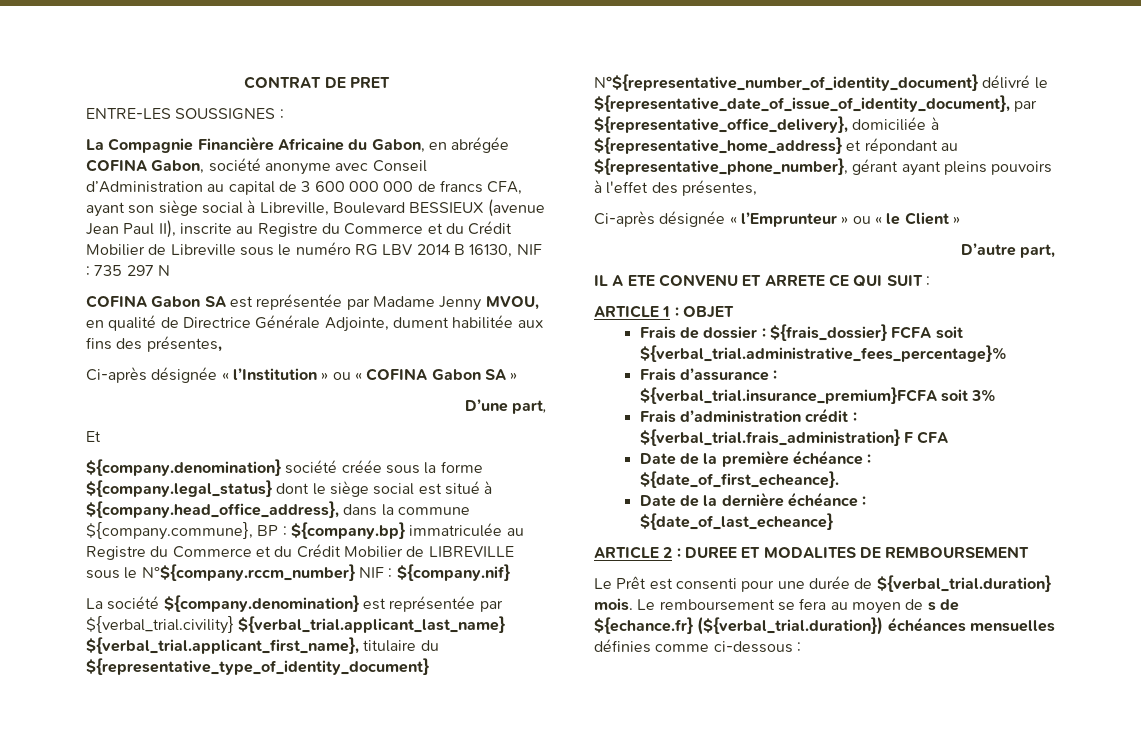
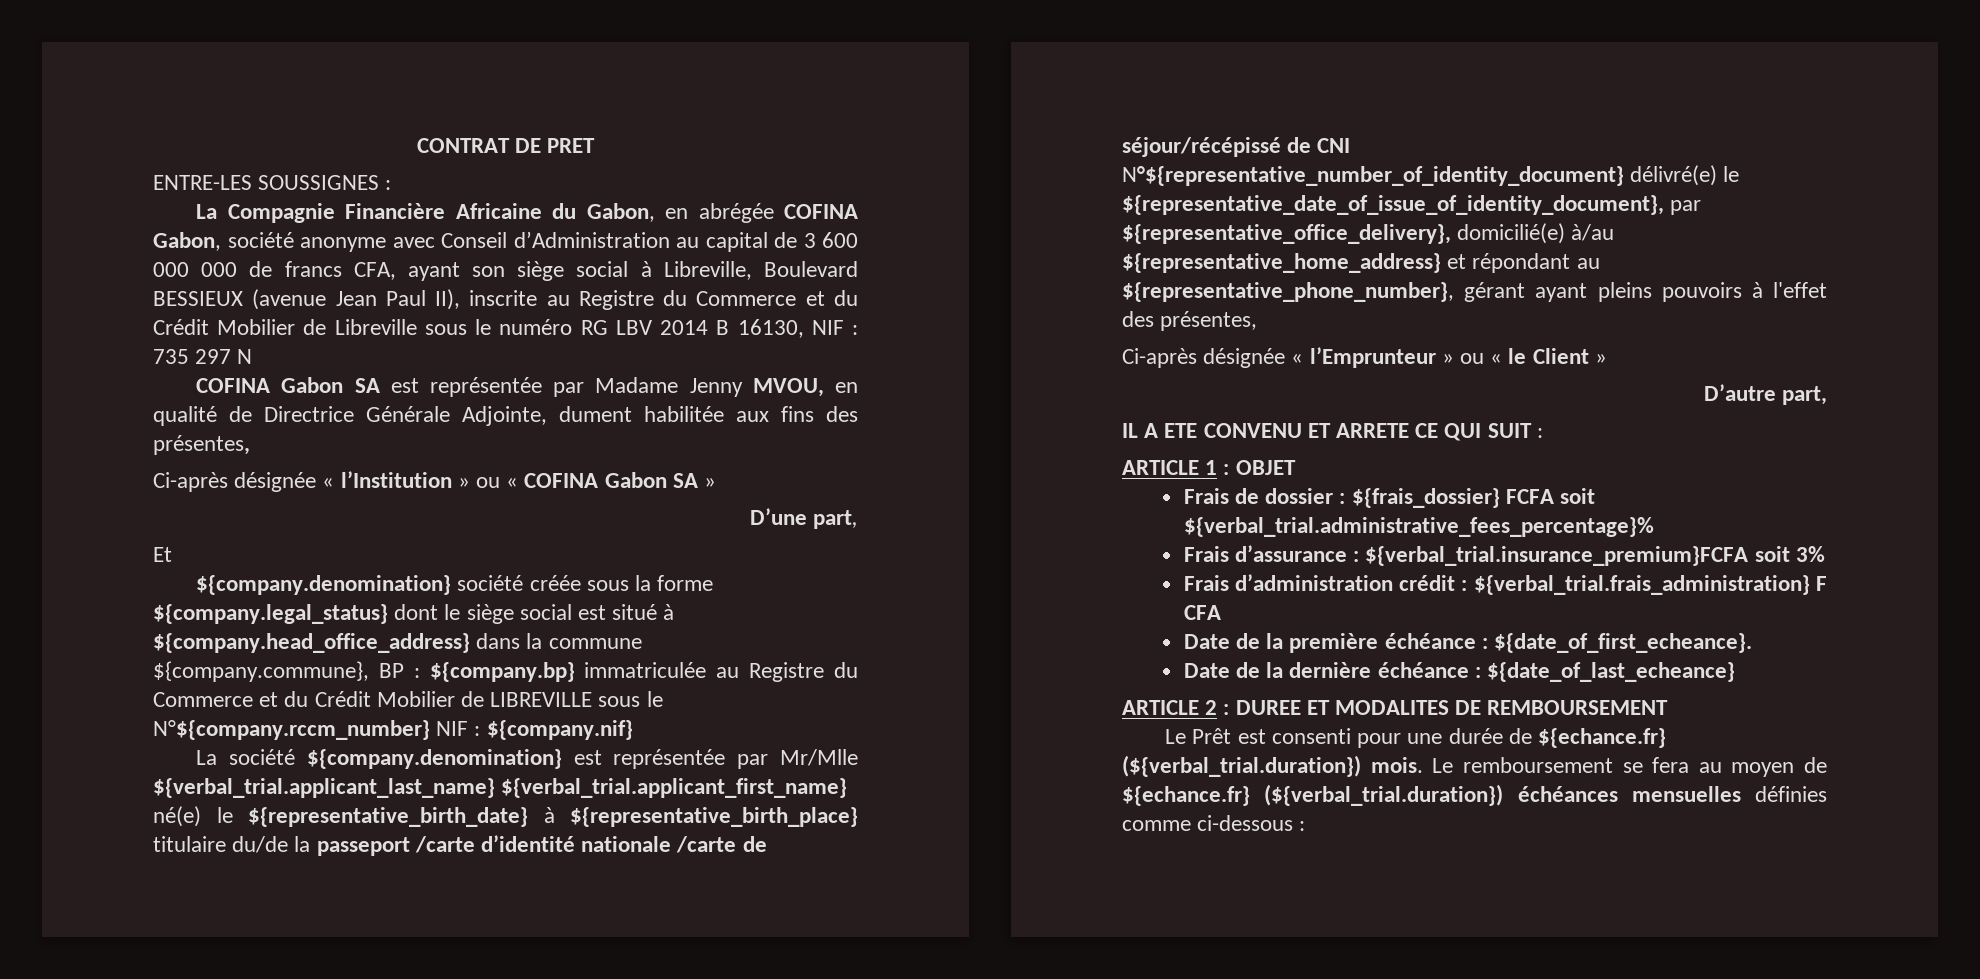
- ${company.denomination} société créée sous la forme ${company.legal_status} dont le siège social est situé à ${company.head_office_address}, dans la commune ${company.commune}, BP : ${company.bp} immatriculée au Registre du Commerce et du Crédit Mobilier de LIBREVILLE sous le N°${company.rccm_number} NIF : ${company.nif}
+ ${company.denomination} société créée sous la forme ${company.legal_status} dont le siège social est situé à ${company.head_office_address} dans la commune ${company.commune}, BP : ${company.bp} immatriculée au Registre du Commerce et du Crédit Mobilier de LIBREVILLE sous le N°${company.rccm_number} NIF : ${company.nif}
- La société ${company.denomination} est représentée par ${verbal_trial.civility} ${verbal_trial.applicant_last_name} ${verbal_trial.applicant_first_name}, titulaire du ${representative_type_of_identity_document} N°${representative_number_of_identity_document} délivré le ${representative_date_of_issue_of_identity_document}, par ${representative_office_delivery}, domiciliée à ${representative_home_address} et répondant au ${representative_phone_number}, gérant ayant pleins pouvoirs à l'effet des présentes,
+ La société ${company.denomination} est représentée par Mr/Mlle ${verbal_trial.applicant_last_name} ${verbal_trial.applicant_first_name} né(e) le ${representative_birth_date} à ${representative_birth_place} titulaire du/de la passeport /carte d’identité nationale /carte de séjour/récépissé de CNI N°${representative_number_of_identity_document} délivré(e) le ${representative_date_of_issue_of_identity_document}, par ${representative_office_delivery}, domicilié(e) à/au ${representative_home_address} et répondant au ${representative_phone_number}, gérant ayant pleins pouvoirs à l'effet des présentes,
- Le Prêt est consenti pour une durée de ${verbal_trial.duration} mois.
+ Le Prêt est consenti pour une durée de ${echance.fr} (${verbal_trial.duration}) mois.
- Le remboursement se fera au moyen de s de ${echance.fr} (${verbal_trial.duration}) échéances mensuelles définies comme ci-dessous :
+ Le remboursement se fera au moyen de ${echance.fr} (${verbal_trial.duration}) échéances mensuelles définies comme ci-dessous :

